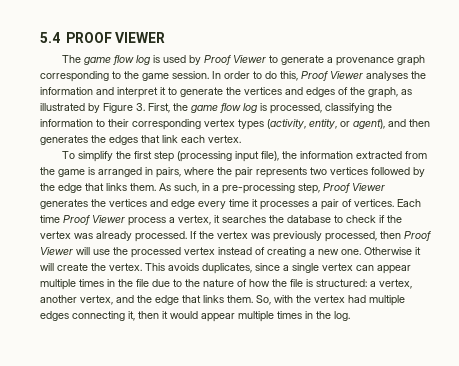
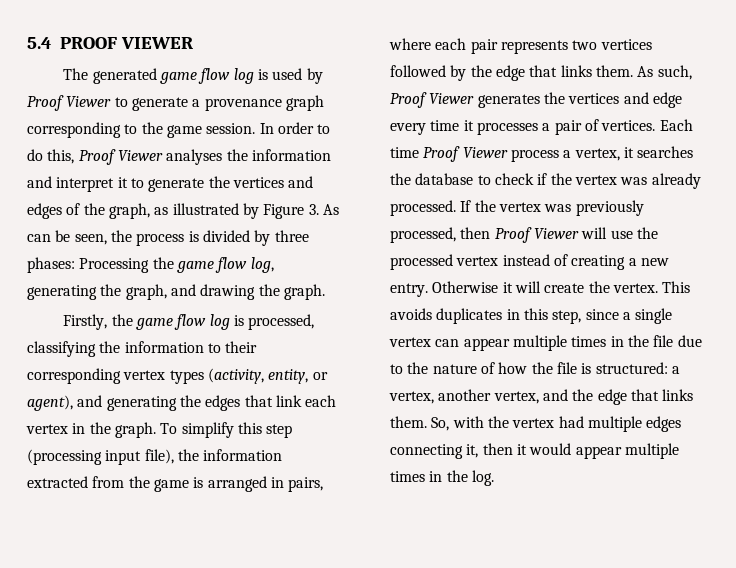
- The game flow log is used by Proof Viewer to generate a provenance graph corresponding to the game session.
+ The generated game flow log is used by Proof Viewer to generate a provenance graph corresponding to the game session.
- In order to do this, Proof Viewer analyses the information and interpret it to generate the vertices and edges of the graph, as illustrated by Figure 3. First, the game flow log is processed, classifying the information to their corresponding vertex types (activity, entity, or agent), and then generates the edges that link each vertex.
- To simplify the first step (processing input file), the information extracted from the game is arranged in pairs, where the pair represents two vertices followed by the edge that links them.
+ In order to do this, Proof Viewer analyses the information and interpret it to generate the vertices and edges of the graph, as illustrated by Figure 3. As can be seen, the process is divided by three phases: Processing the game flow log, generating the graph, and drawing the graph.
+ Firstly, the game flow log is processed, classifying the information to their corresponding vertex types (activity, entity, or agent), and generating the edges that link each vertex in the graph. To simplify this step (processing input file), the information extracted from the game is arranged in pairs, where each pair represents two vertices followed by the edge that links them.
- As such, in a pre-processing step, Proof Viewer generates the vertices and edge every time it processes a pair of vertices.
+ As such, Proof Viewer generates the vertices and edge every time it processes a pair of vertices.
- If the vertex was previously processed, then Proof Viewer will use the processed vertex instead of creating a new one.
+ If the vertex was previously processed, then Proof Viewer will use the processed vertex instead of creating a new entry.
- This avoids duplicates, since a single vertex can appear multiple times in the file due to the nature of how the file is structured: a vertex, another vertex, and the edge that links them.
+ This avoids duplicates in this step, since a single vertex can appear multiple times in the file due to the nature of how the file is structured: a vertex, another vertex, and the edge that links them.

